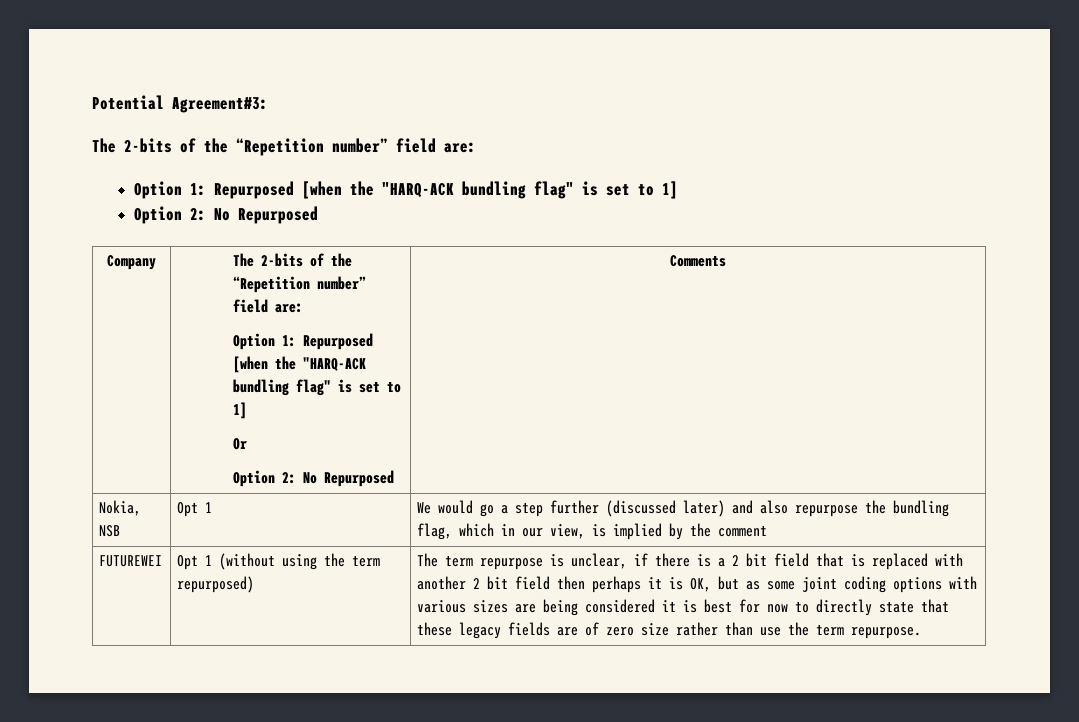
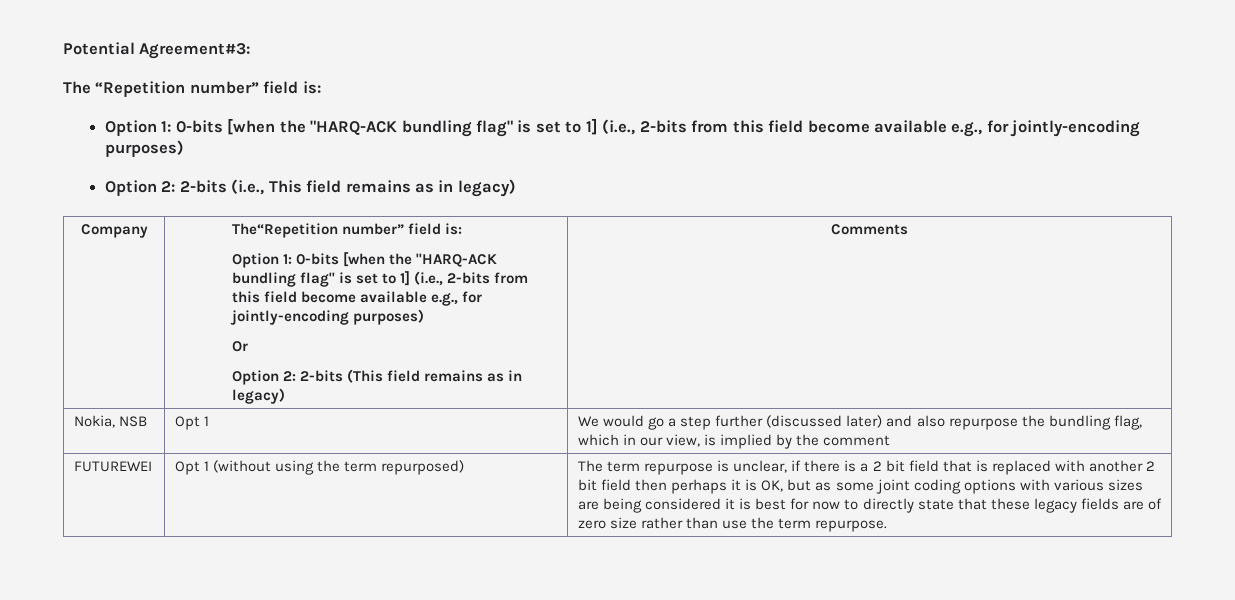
  Potential Agreement#3:
- The 2-bits of the “Repetition number” field are:
- Option 1: Repurposed [when the "HARQ-ACK bundling flag" is set to 1]
- Option 2: No Repurposed
- Company | The 2-bits of the “Repetition number” field are:
- Option 1: Repurposed [when the "HARQ-ACK bundling flag" is set to 1]
+ The “Repetition number” field is:
+ Option 1: 0-bits [when the "HARQ-ACK bundling flag" is set to 1] (i.e., 2-bits from this field become available e.g., for jointly-encoding purposes)
+ Option 2: 2-bits (i.e., This field remains as in legacy)
+ Company | The“Repetition number” field is:
+ Option 1: 0-bits [when the "HARQ-ACK bundling flag" is set to 1] (i.e., 2-bits from this field become available e.g., for jointly-encoding purposes)
  Or
- Option 2: No Repurposed | Comments
+ Option 2: 2-bits (This field remains as in legacy) | Comments

